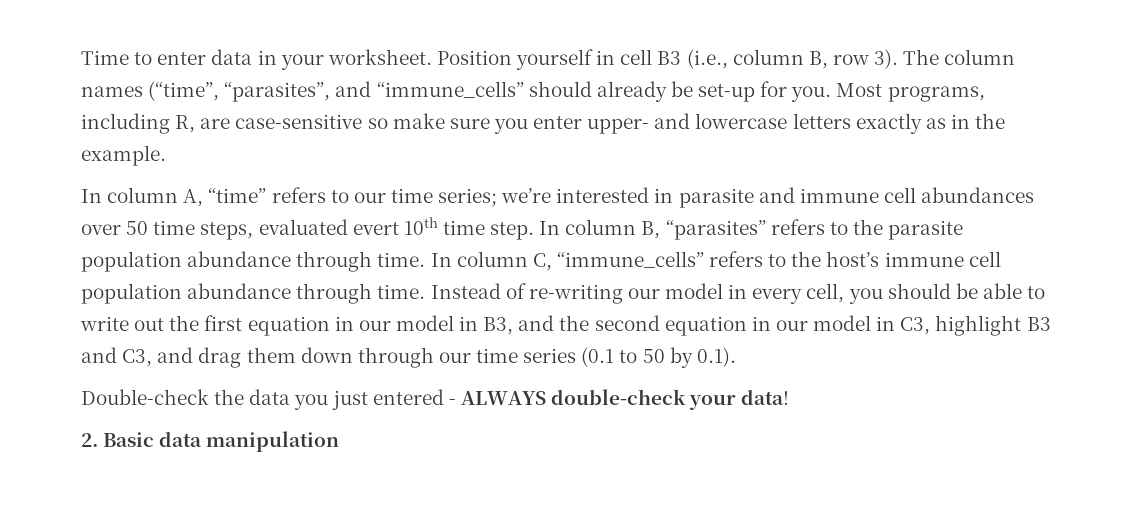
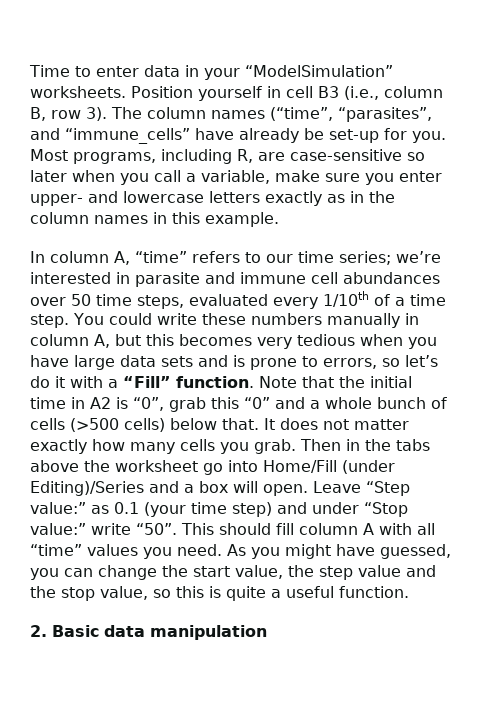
- Time to enter data in your worksheet.
+ Time to enter data in your “ModelSimulation” worksheets.
- The column names (“time”, “parasites”, and “immune_cells” should already be set-up for you.
+ The column names (“time”, “parasites”, and “immune_cells” have already be set-up for you.
- Most programs, including R, are case-sensitive so make sure you enter upper- and lowercase letters exactly as in the example.
+ Most programs, including R, are case-sensitive so later when you call a variable, make sure you enter upper- and lowercase letters exactly as in the column names in this example.
- In column A, “time” refers to our time series; we’re interested in parasite and immune cell abundances over 50 time steps, evaluated evert 10th time step. In column B, “parasites” refers to the parasite population abundance through time. In column C, “immune_cells” refers to the host’s immune cell population abundance through time. Instead of re-writing our model in every cell, you should be able to write out the first equation in our model in B3, and the second equation in our model in C3, highlight B3 and C3, and drag them down through our time series (0.1 to 50 by 0.1).
- Double-check the data you just entered - ALWAYS double-check your data!
+ In column A, “time” refers to our time series; we’re interested in parasite and immune cell abundances over 50 time steps, evaluated every 1/10th of a time step. You could write these numbers manually in column A, but this becomes very tedious when you have large data sets and is prone to errors, so let’s do it with a “Fill” function. Note that the initial time in A2 is “0”, grab this “0” and a whole bunch of cells (>500 cells) below that. It does not matter exactly how many cells you grab. Then in the tabs above the worksheet go into Home/Fill (under Editing)/Series and a box will open. Leave “Step value:” as 0.1 (your time step) and under “Stop value:” write “50”. This should fill column A with all “time” values you need. As you might have guessed, you can change the start value, the step value and the stop value, so this is quite a useful function.

